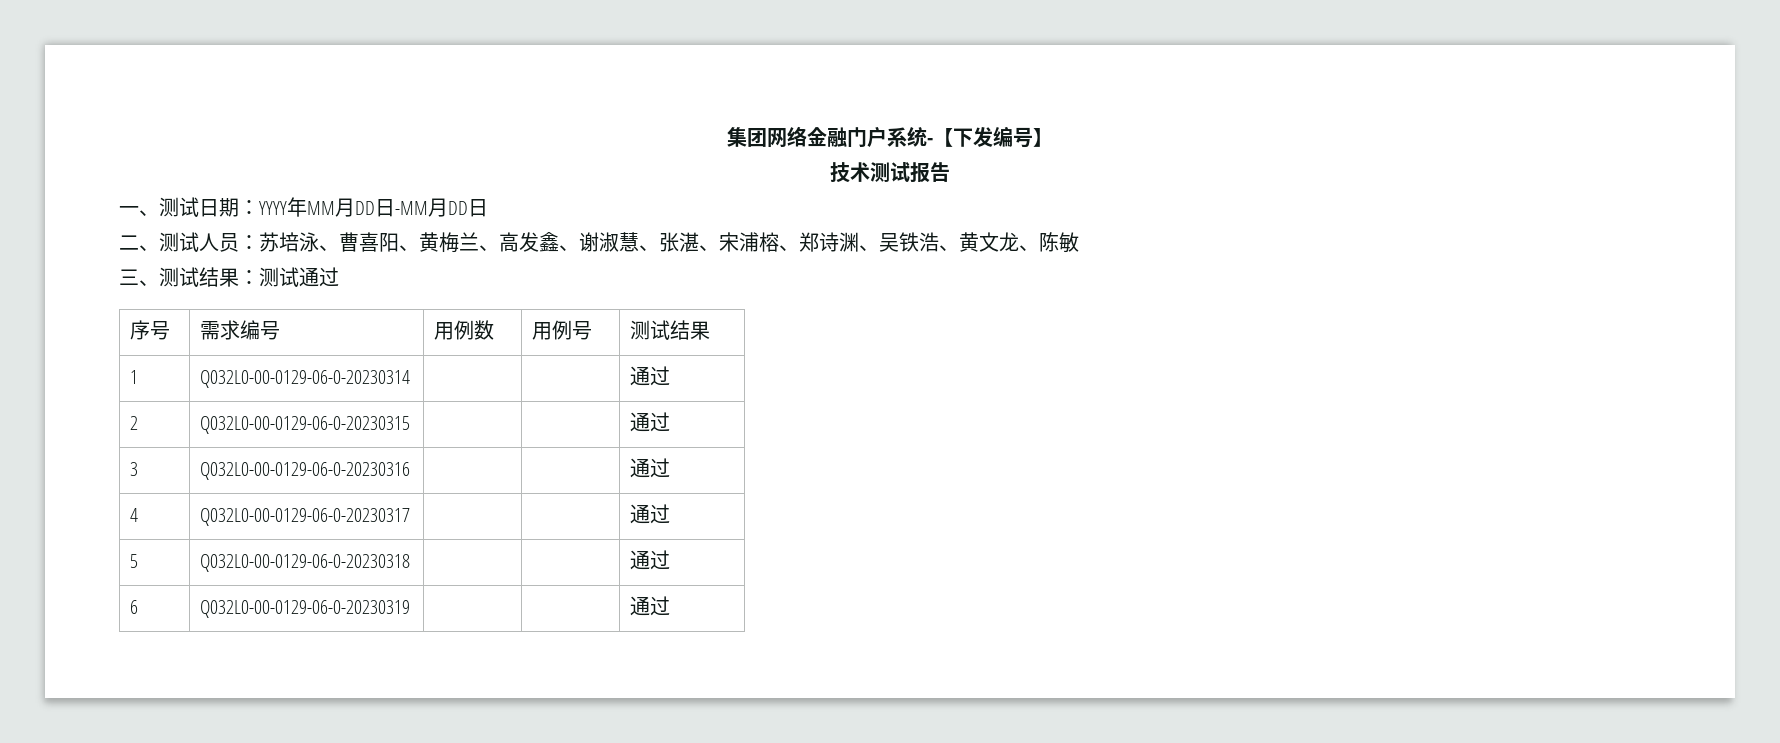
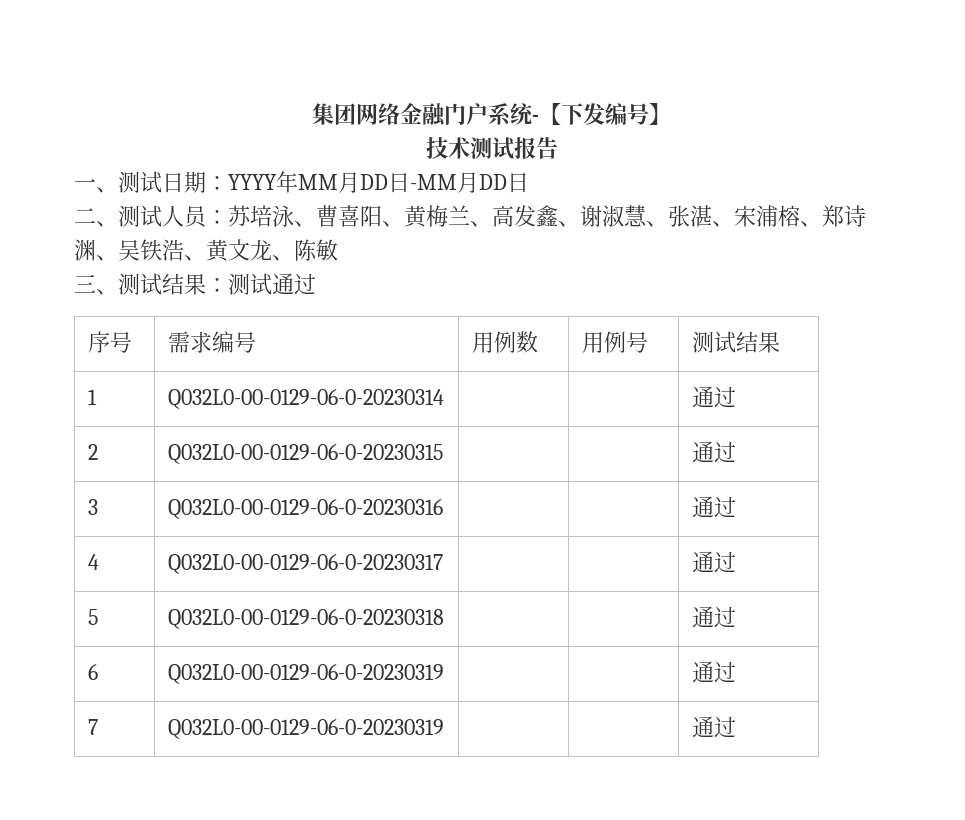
+ 7 | Q032L0-00-0129-06-0-20230319 | | | 通过

